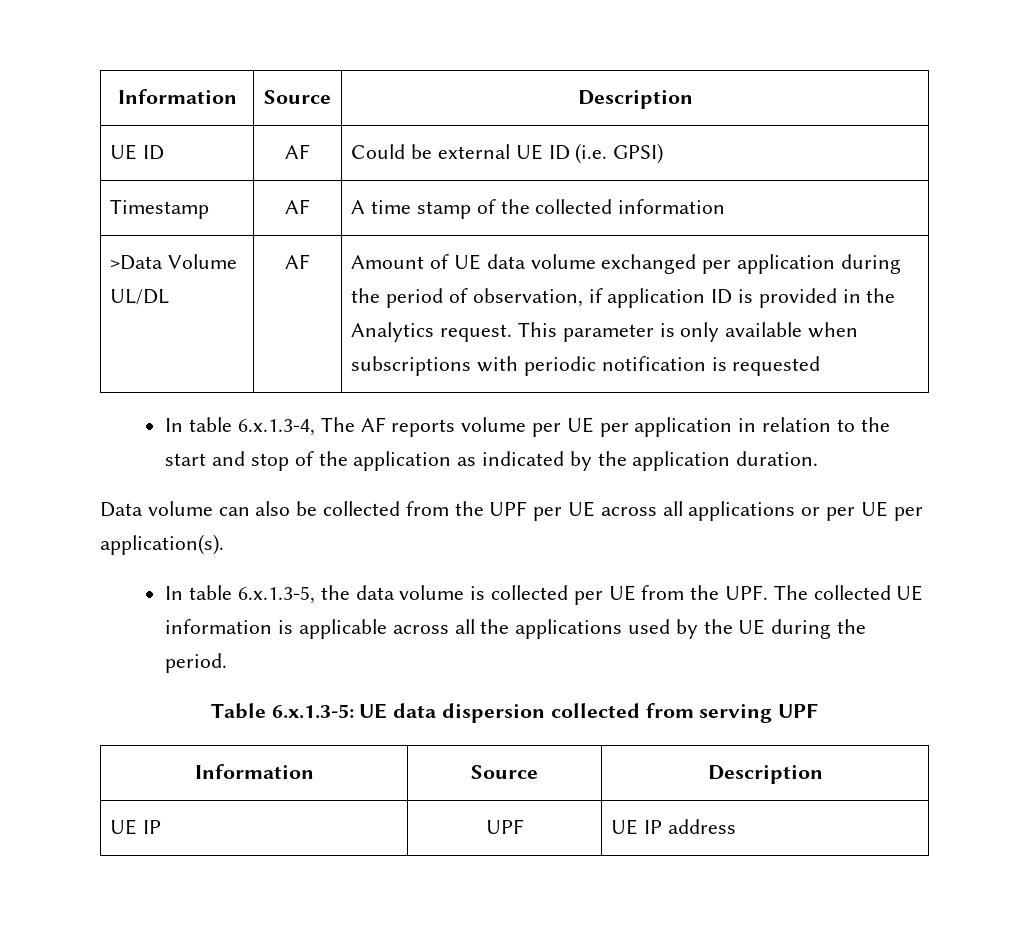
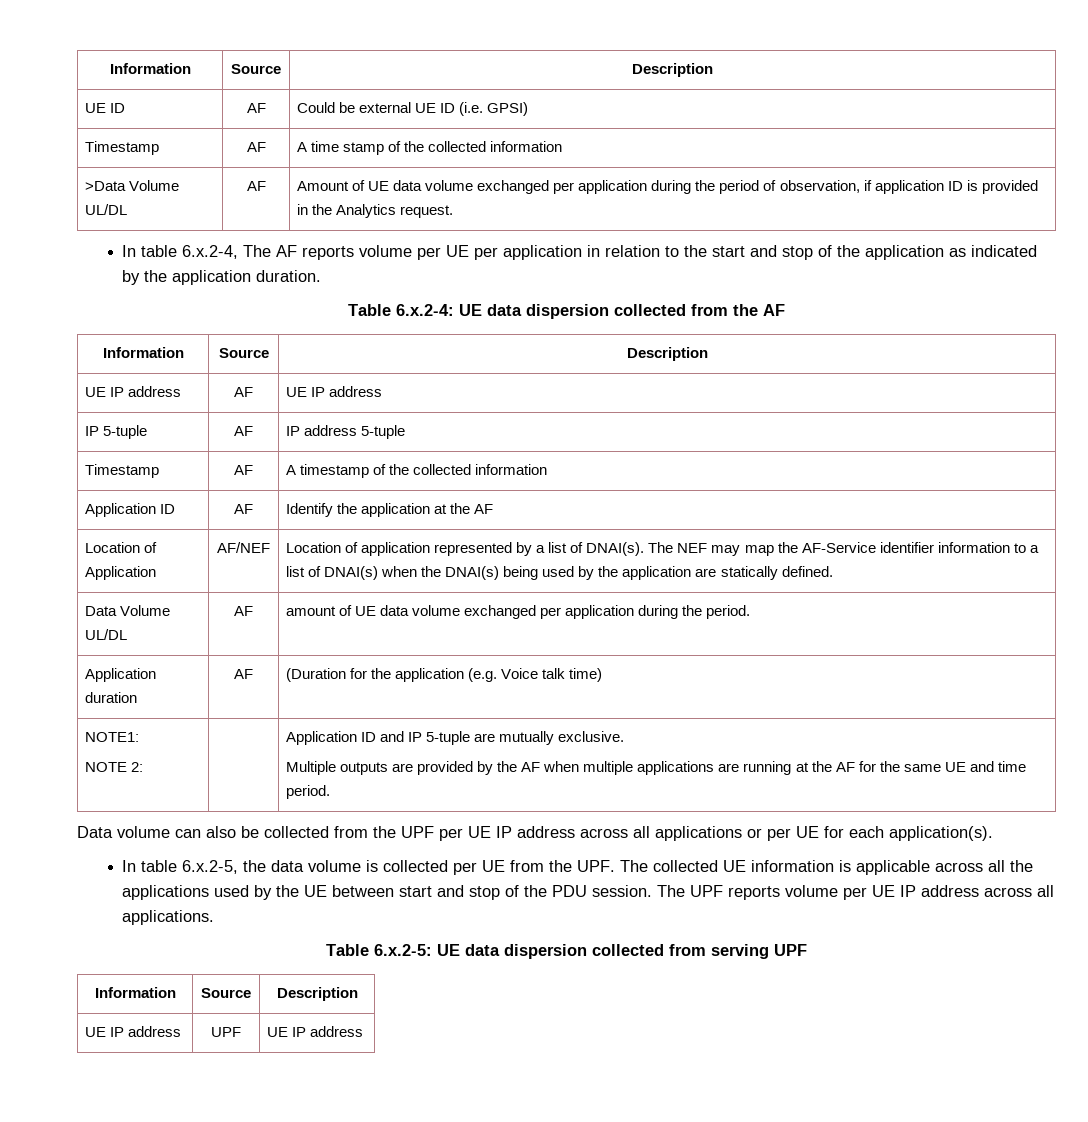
- >Data Volume UL/DL | AF | Amount of UE data volume exchanged per application during the period of observation, if application ID is provided in the Analytics request. This parameter is only available when subscriptions with periodic notification is requested
- In table 6.x.1.3-4, The AF reports volume per UE per application in relation to the start and stop of the application as indicated by the application duration.
+ >Data Volume UL/DL | AF | Amount of UE data volume exchanged per application during the period of observation, if application ID is provided in the Analytics request.
+ In table 6.x.2-4, The AF reports volume per UE per application in relation to the start and stop of the application as indicated by the application duration.
+ Table 6.x.2-4: UE data dispersion collected from the AF
+ Information | Source | Description
+ UE IP address | AF | UE IP address
+ IP 5-tuple | AF | IP address 5-tuple
+ Timestamp | AF | A timestamp of the collected information
+ Application ID | AF | Identify the application at the AF
+ Location of Application | AF/NEF | Location of application represented by a list of DNAI(s). The NEF may map the AF-Service identifier information to a list of DNAI(s) when the DNAI(s) being used by the application are statically defined.
+ Data Volume UL/DL | AF | amount of UE data volume exchanged per application during the period.
+ Application duration | AF | (Duration for the application (e.g. Voice talk time)
+ NOTE1:
+ NOTE 2: | | Application ID and IP 5-tuple are mutually exclusive.
+ Multiple outputs are provided by the AF when multiple applications are running at the AF for the same UE and time period.
- Data volume can also be collected from the UPF per UE across all applications or per UE per application(s).
+ Data volume can also be collected from the UPF per UE IP address across all applications or per UE for each application(s).
- In table 6.x.1.3-5, the data volume is collected per UE from the UPF. The collected UE information is applicable across all the applications used by the UE during the period.
- Table 6.x.1.3-5: UE data dispersion collected from serving UPF
+ In table 6.x.2-5, the data volume is collected per UE from the UPF. The collected UE information is applicable across all the applications used by the UE between start and stop of the PDU session. The UPF reports volume per UE IP address across all applications.
+ Table 6.x.2-5: UE data dispersion collected from serving UPF
- UE IP | UPF | UE IP address
+ UE IP address | UPF | UE IP address

